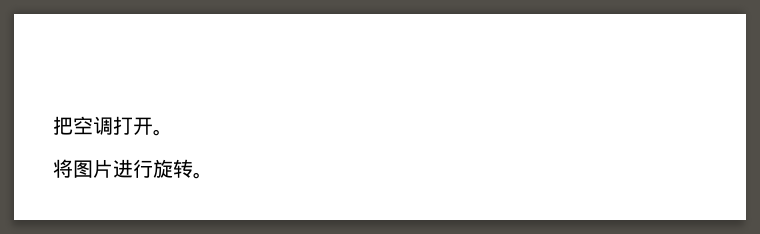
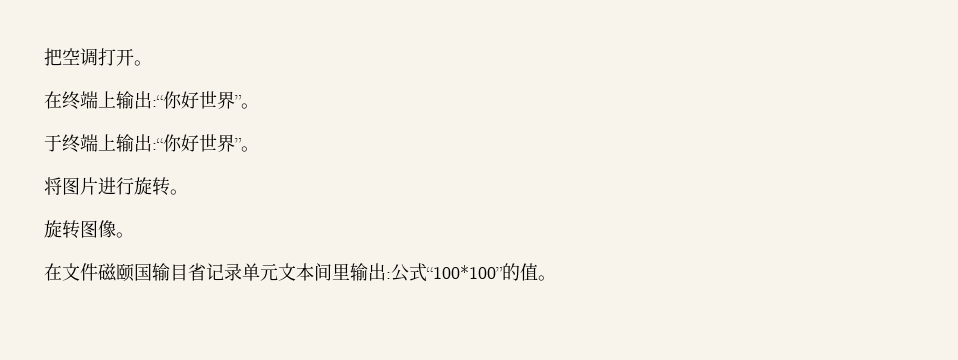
+ 在终端上输出:“你好世界”。
+ 于终端上输出:“你好世界”。
  将图片进行旋转。
+ 旋转图像。
+ 在文件磁颐国输目省记录单元文本间里输出:公式“100*100”的值。

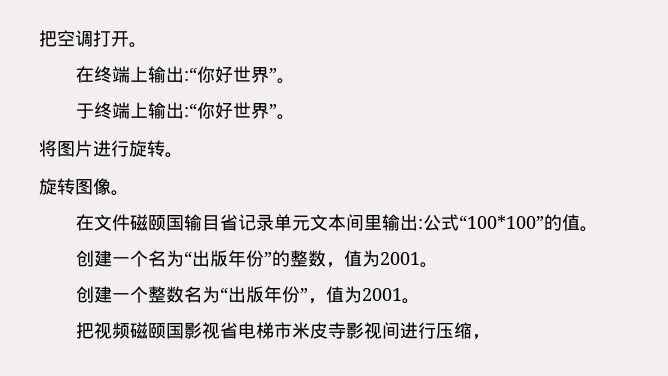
+ 创建一个名为“出版年份”的整数，值为2001。
+ 创建一个整数名为“出版年份”，值为2001。
+ 把视频磁颐国影视省电梯市米皮寺影视间进行压缩，

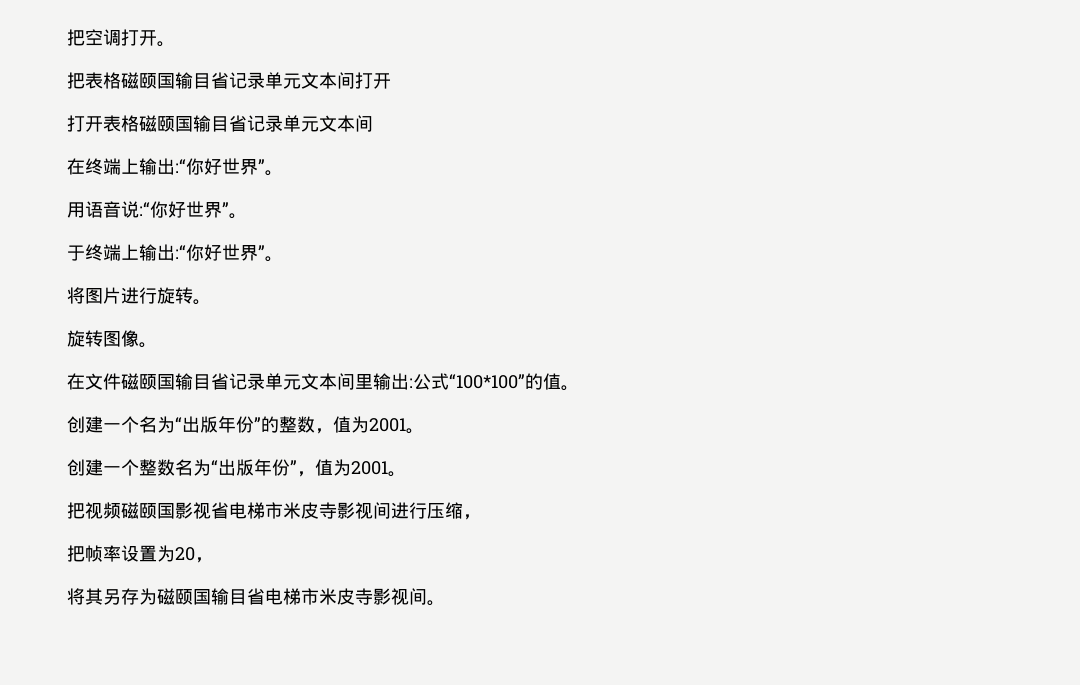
+ 把表格磁颐国输目省记录单元文本间打开
+ 打开表格磁颐国输目省记录单元文本间
+ 用语音说:“你好世界”。
+ 把帧率设置为20，
+ 将其另存为磁颐国输目省电梯市米皮寺影视间。

